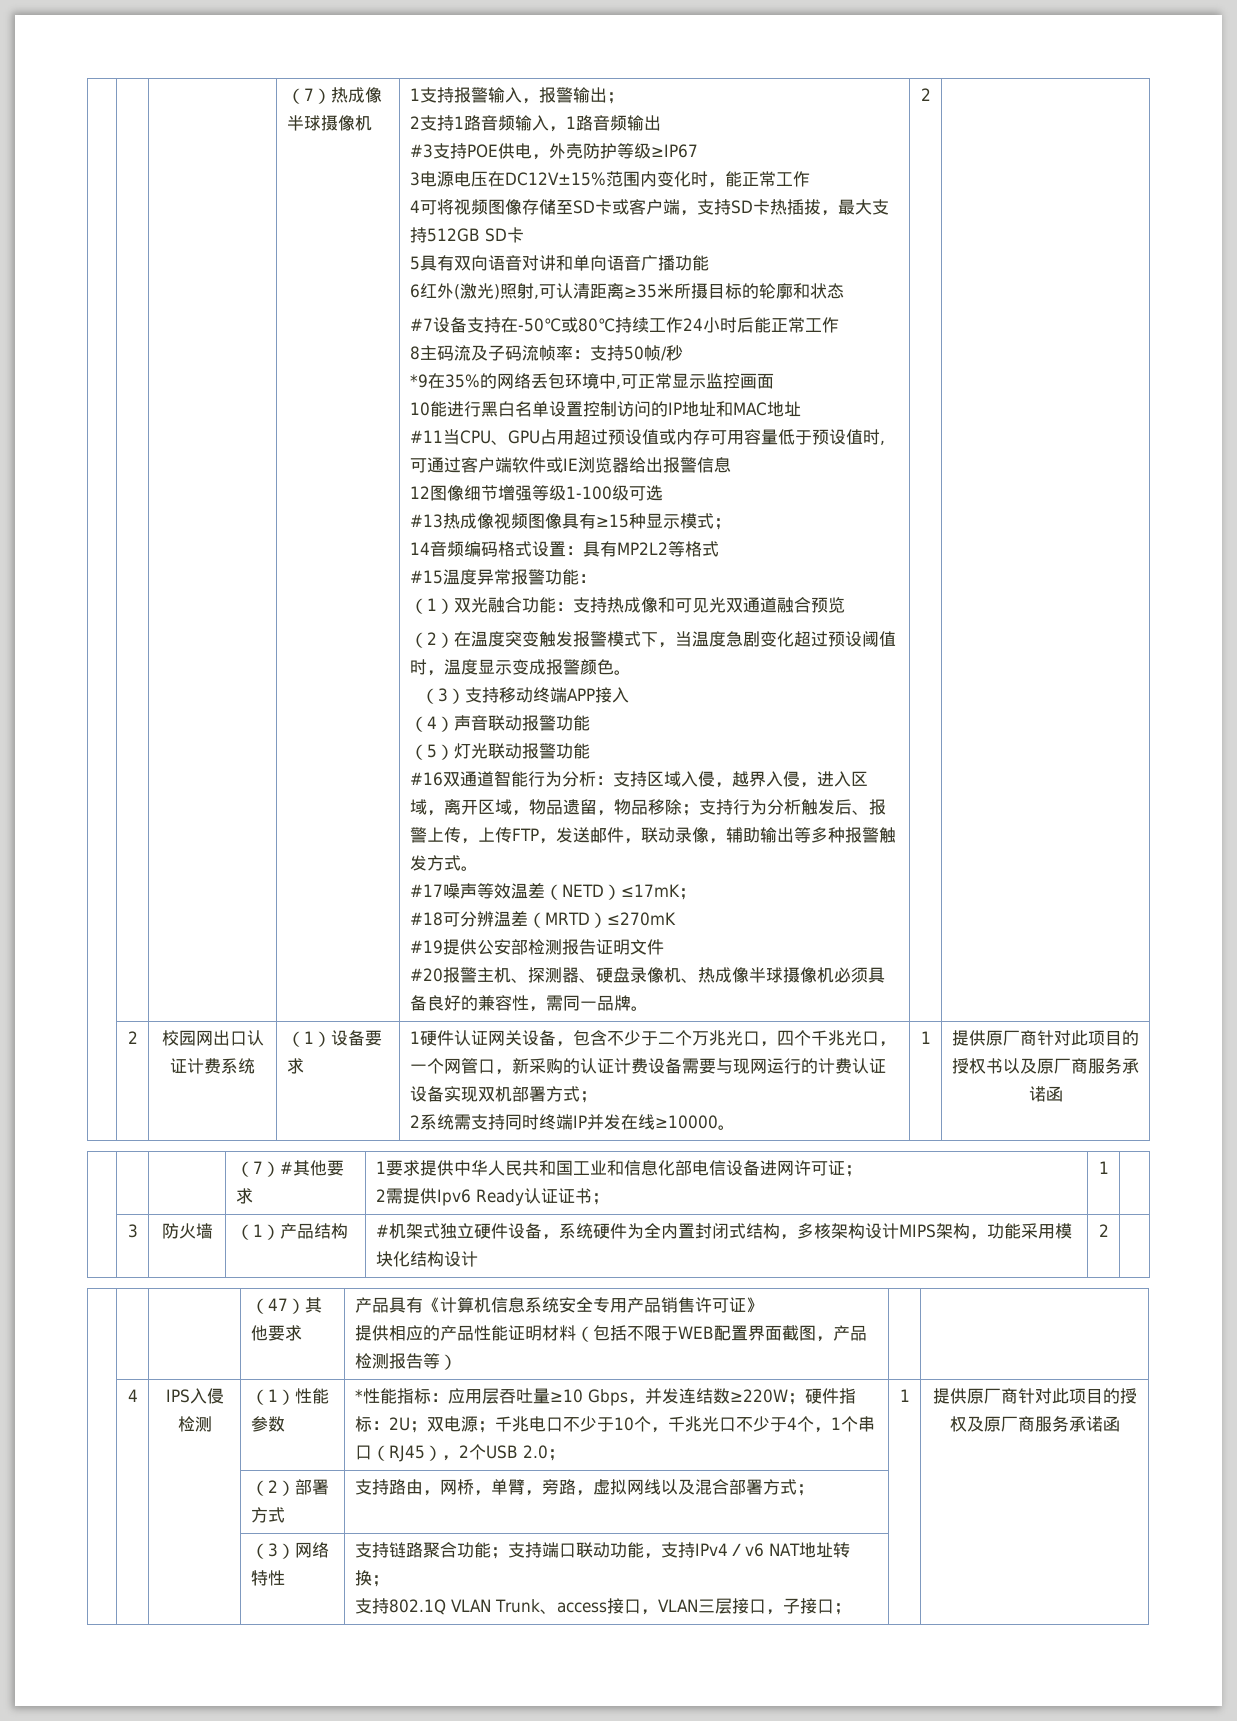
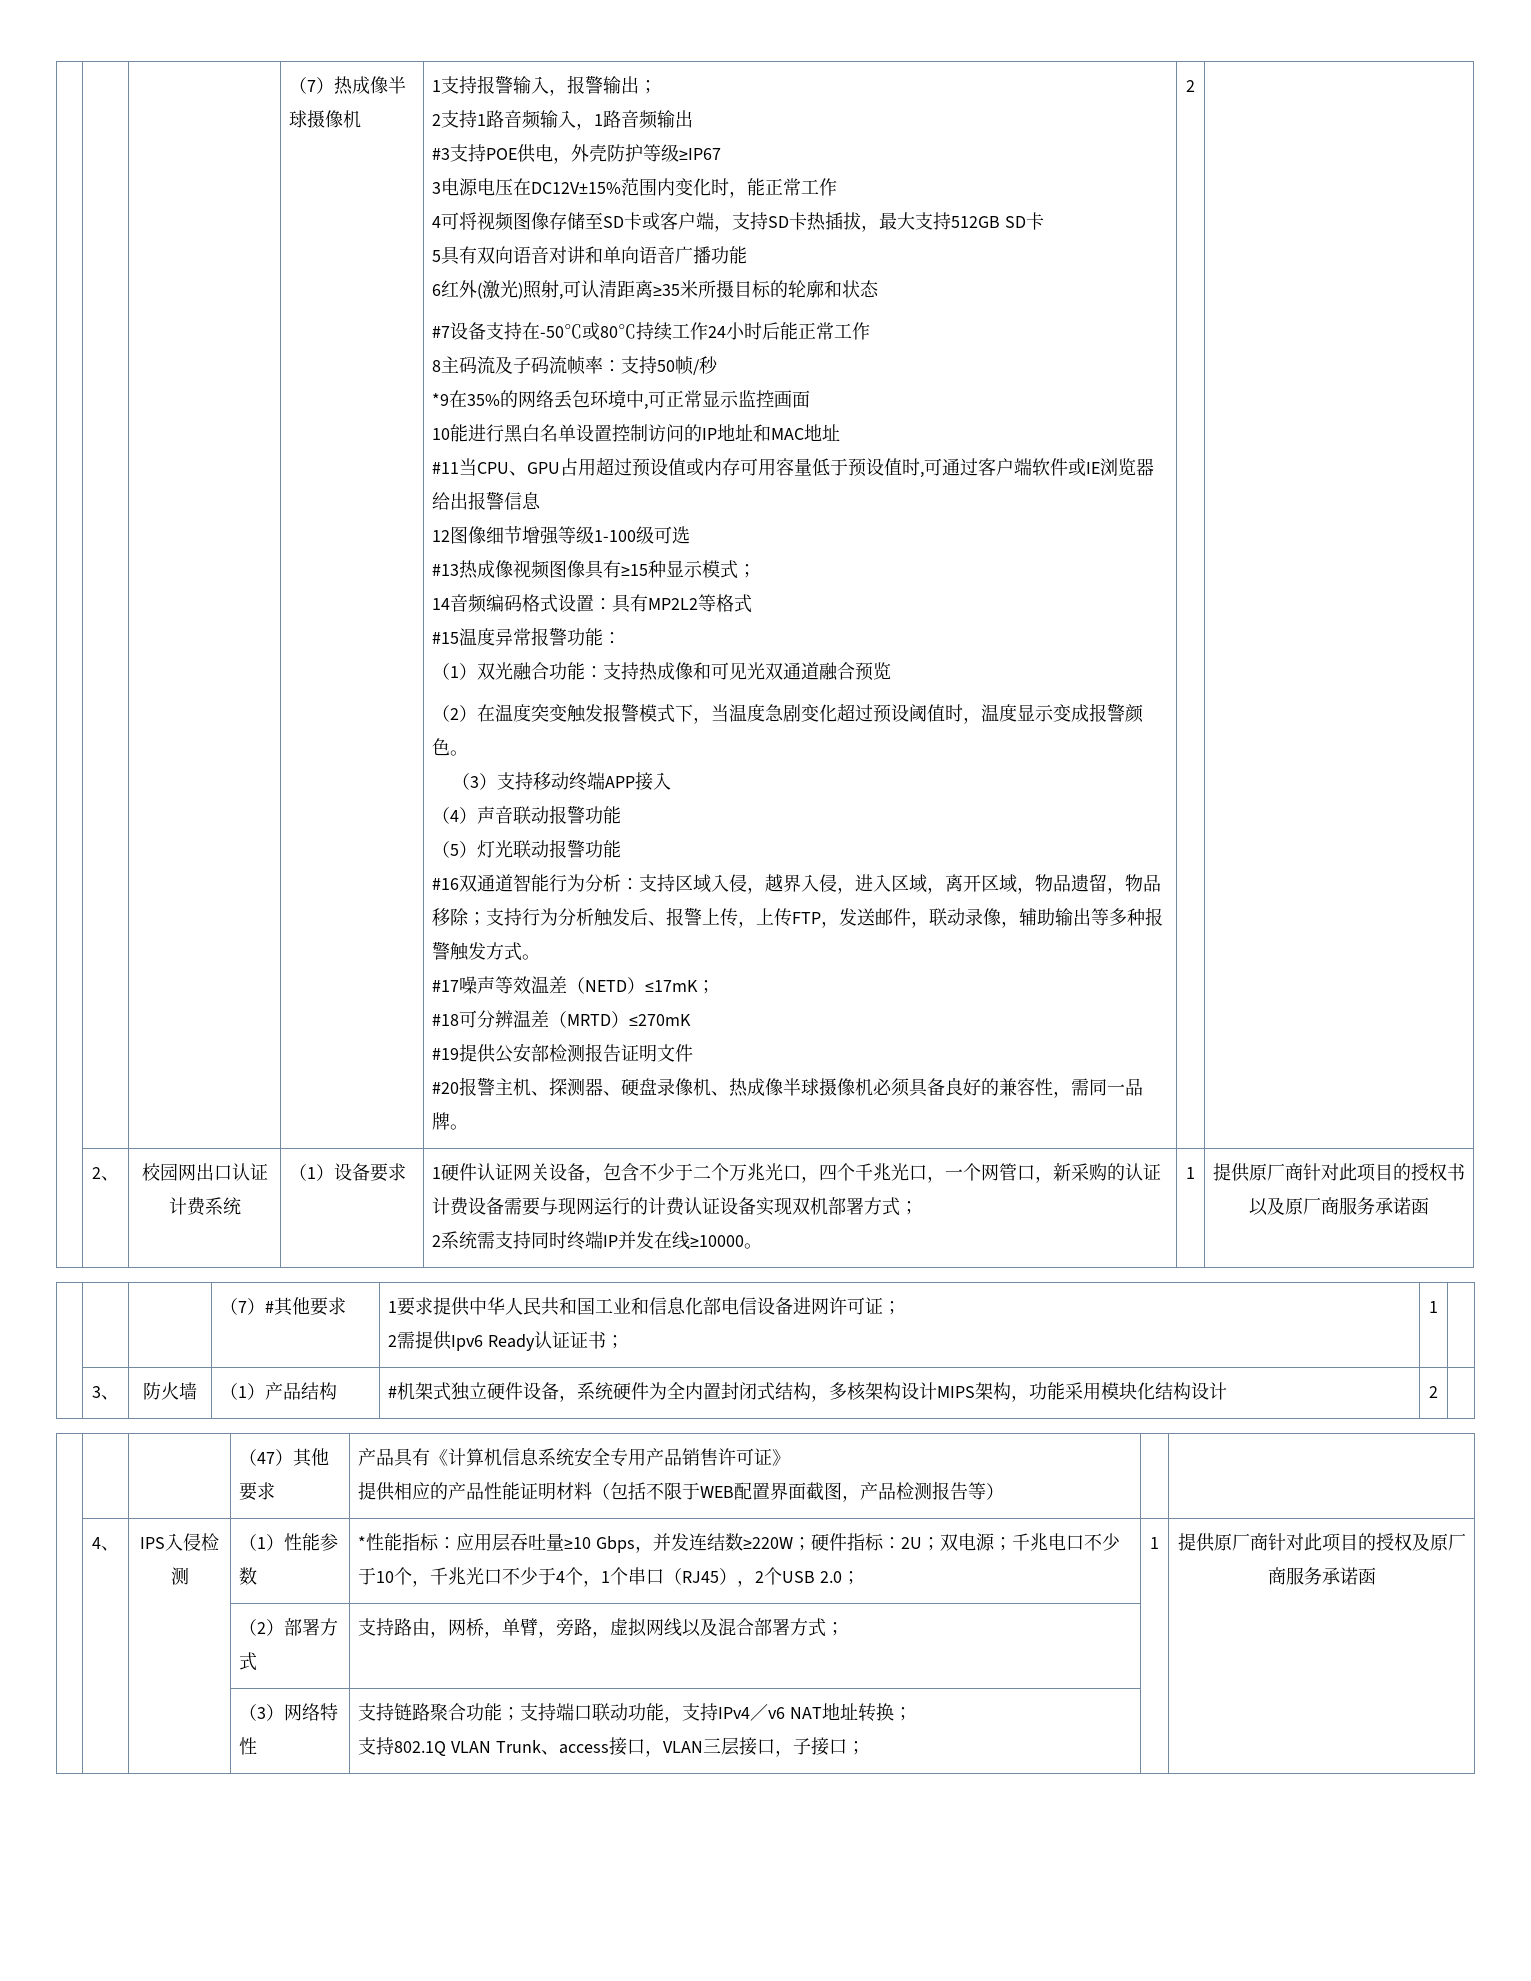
  #20报警主机、探测器、硬盘录像机、热成像半球摄像机必须具备良好的兼容性，需同一品牌。 | 2 |
- | 2
+ | 2、
- | 3 | 防火墙 | （1）产品结构 | #机架式独立硬件设备，系统硬件为全内置封闭式结构，多核架构设计MIPS架构，功能采用模块化结构设计 | 2 |
+ | 3、 | 防火墙 | （1）产品结构 | #机架式独立硬件设备，系统硬件为全内置封闭式结构，多核架构设计MIPS架构，功能采用模块化结构设计 | 2 |
  | | | （47）其他要求 | 产品具有《计算机信息系统安全专用产品销售许可证》
  提供相应的产品性能证明材料（包括不限于WEB配置界面截图，产品检测报告等） | |
- | 4
+ | 4、

